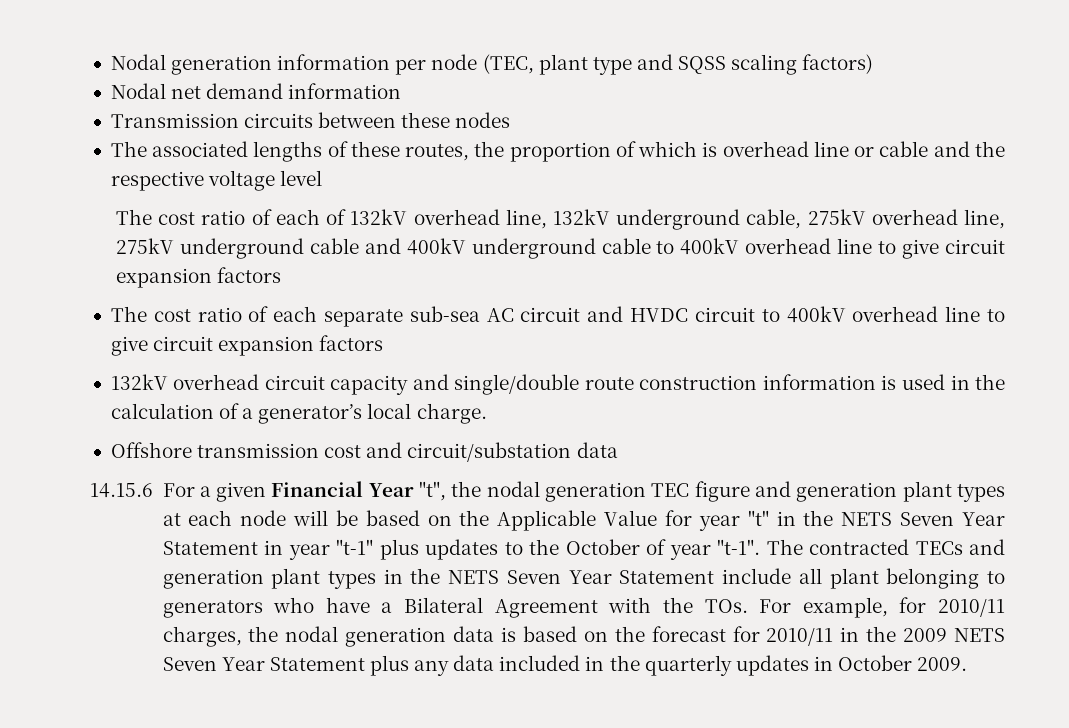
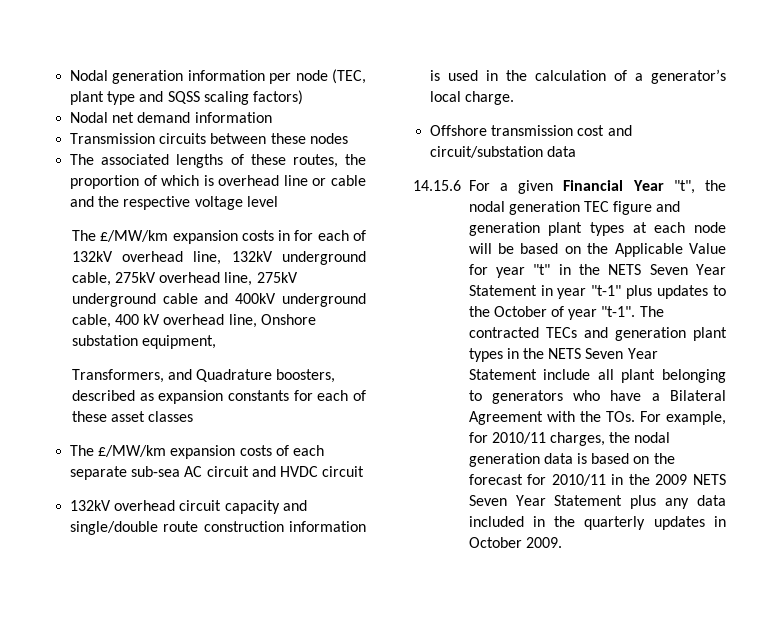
- The cost ratio of each of 132kV overhead line, 132kV underground cable, 275kV overhead line, 275kV underground cable and 400kV underground cable to 400kV overhead line to give circuit expansion factors
- The cost ratio of each separate sub-sea AC circuit and HVDC circuit to 400kV overhead line to give circuit expansion factors
+ The £/MW/km expansion costs in for each of 132kV overhead line, 132kV underground cable, 275kV overhead line, 275kV underground cable and 400kV underground cable, 400 kV overhead line, Onshore substation equipment,
+ Transformers, and Quadrature boosters, described as expansion constants for each of these asset classes
+ The £/MW/km expansion costs of each separate sub-sea AC circuit and HVDC circuit

